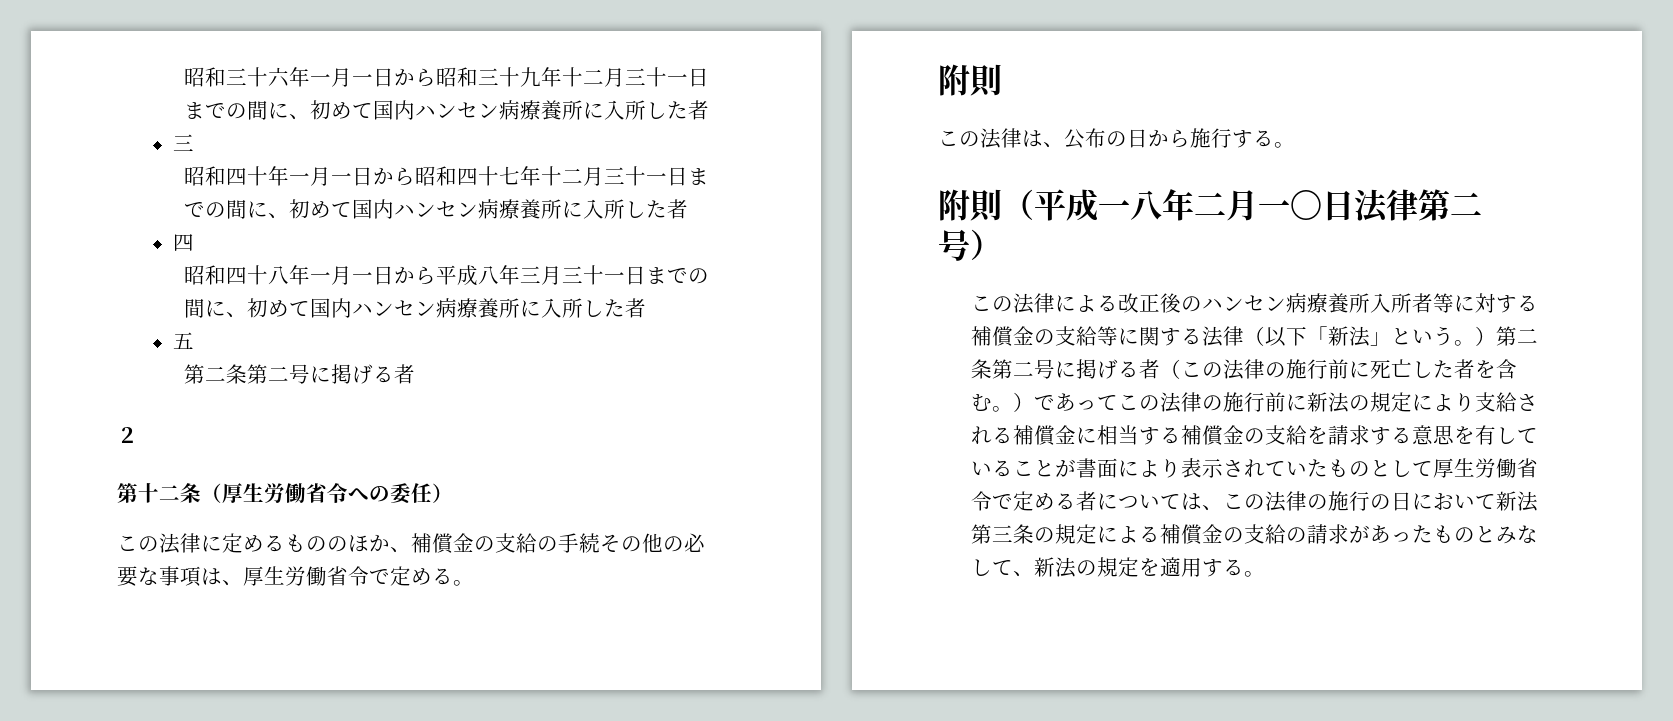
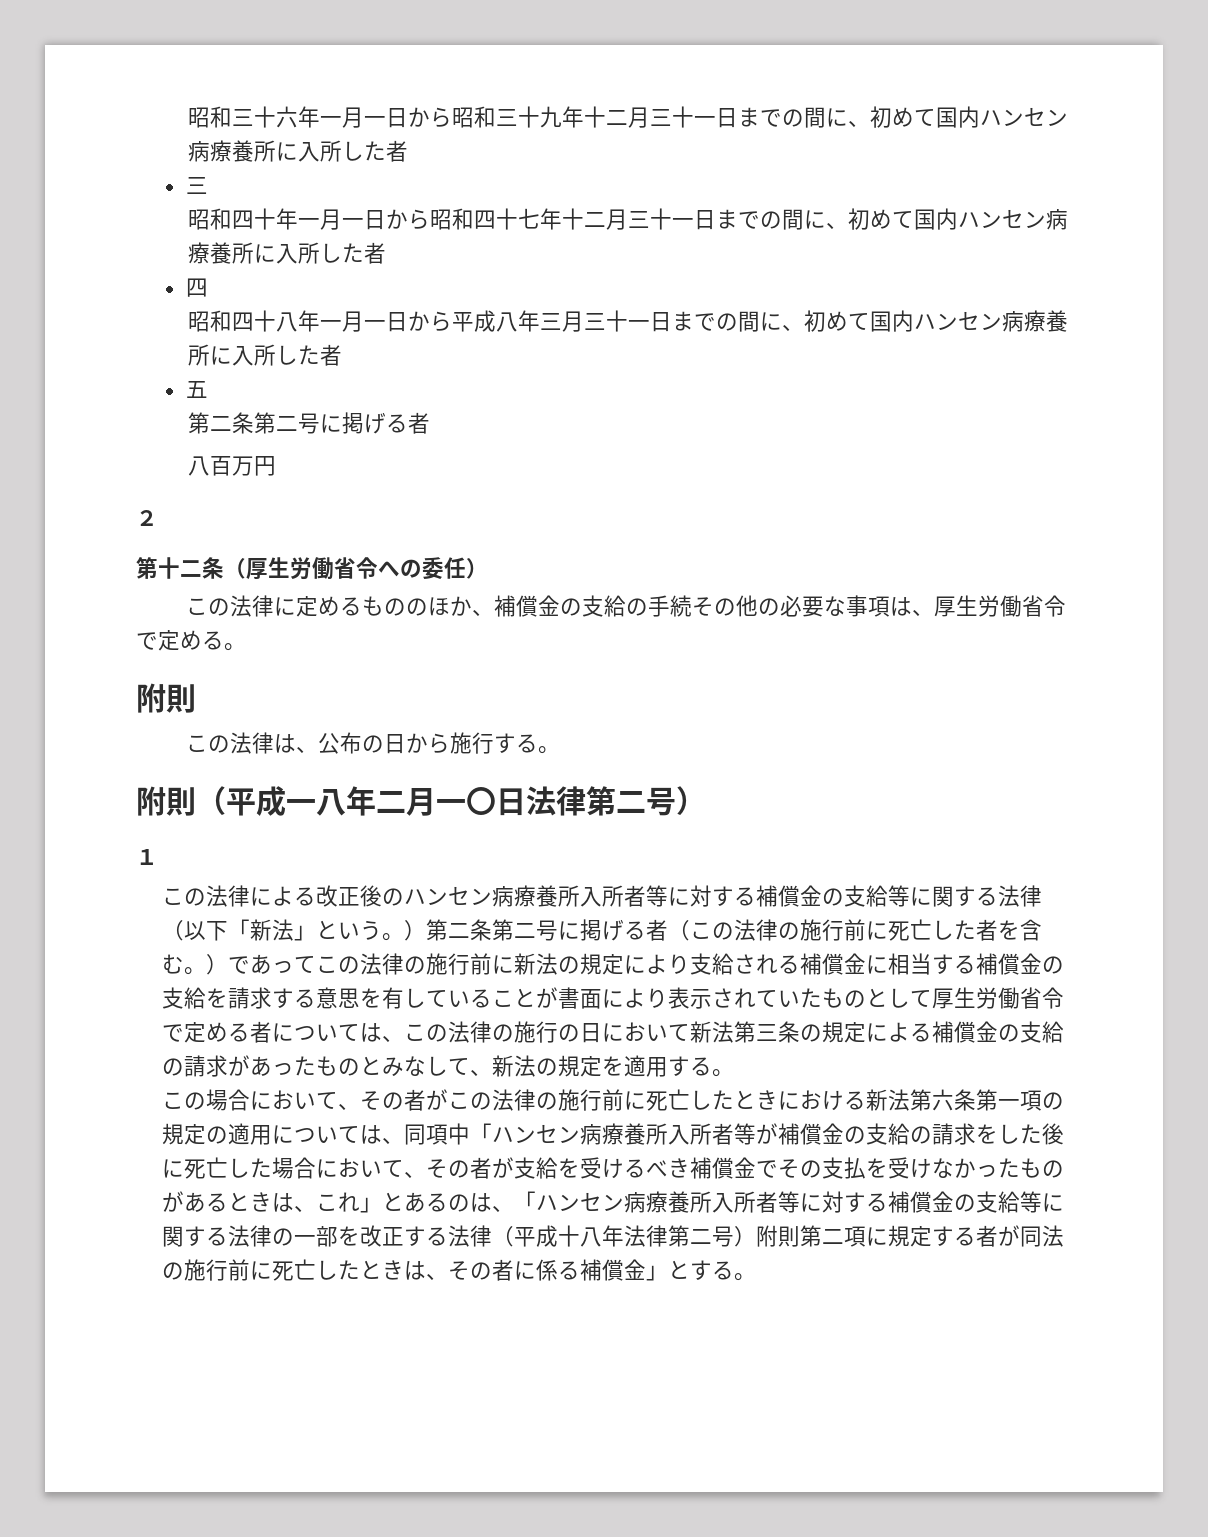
+ 八百万円
+ １
+ この場合において、その者がこの法律の施行前に死亡したときにおける新法第六条第一項の規定の適用については、同項中「ハンセン病療養所入所者等が補償金の支給の請求をした後に死亡した場合において、その者が支給を受けるべき補償金でその支払を受けなかったものがあるときは、これ」とあるのは、「ハンセン病療養所入所者等に対する補償金の支給等に関する法律の一部を改正する法律（平成十八年法律第二号）附則第二項に規定する者が同法の施行前に死亡したときは、その者に係る補償金」とする。

